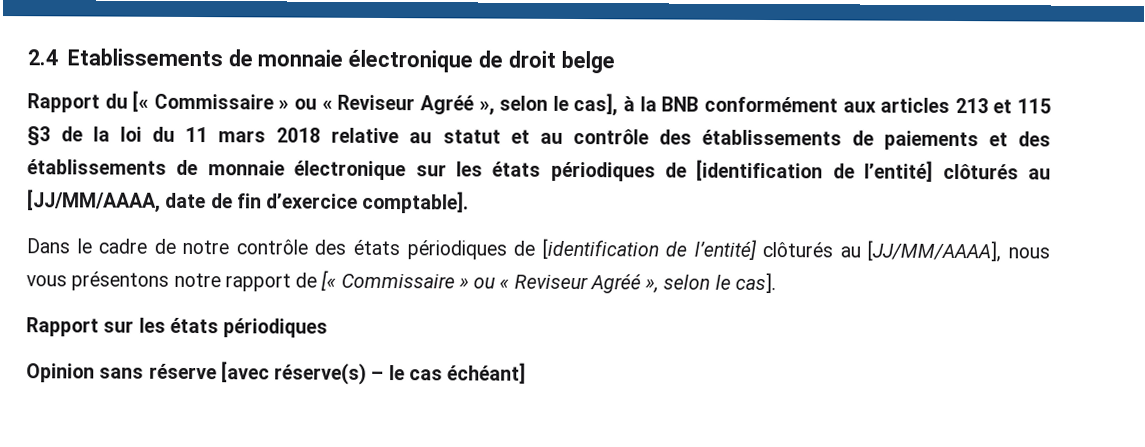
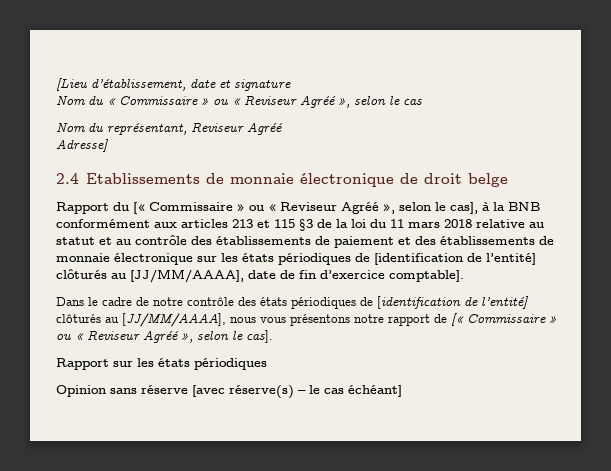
+ [Lieu d’établissement, date et signature
+ Nom du « Commissaire » ou « Reviseur Agréé », selon le cas
+ Nom du représentant, Reviseur Agréé
+ Adresse]
- Rapport du [« Commissaire » ou « Reviseur Agréé », selon le cas], à la BNB conformément aux articles 213 et 115 §3 de la loi du 11 mars 2018 relative au statut et au contrôle des établissements de paiements et des établissements de monnaie électronique sur les états périodiques de [identification de l’entité] clôturés au [JJ/MM/AAAA, date de fin d’exercice comptable].
+ Rapport du [« Commissaire » ou « Reviseur Agréé », selon le cas], à la BNB conformément aux articles 213 et 115 §3 de la loi du 11 mars 2018 relative au statut et au contrôle des établissements de paiement et des établissements de monnaie électronique sur les états périodiques de [identification de l’entité] clôturés au [JJ/MM/AAAA], date de fin d’exercice comptable].

